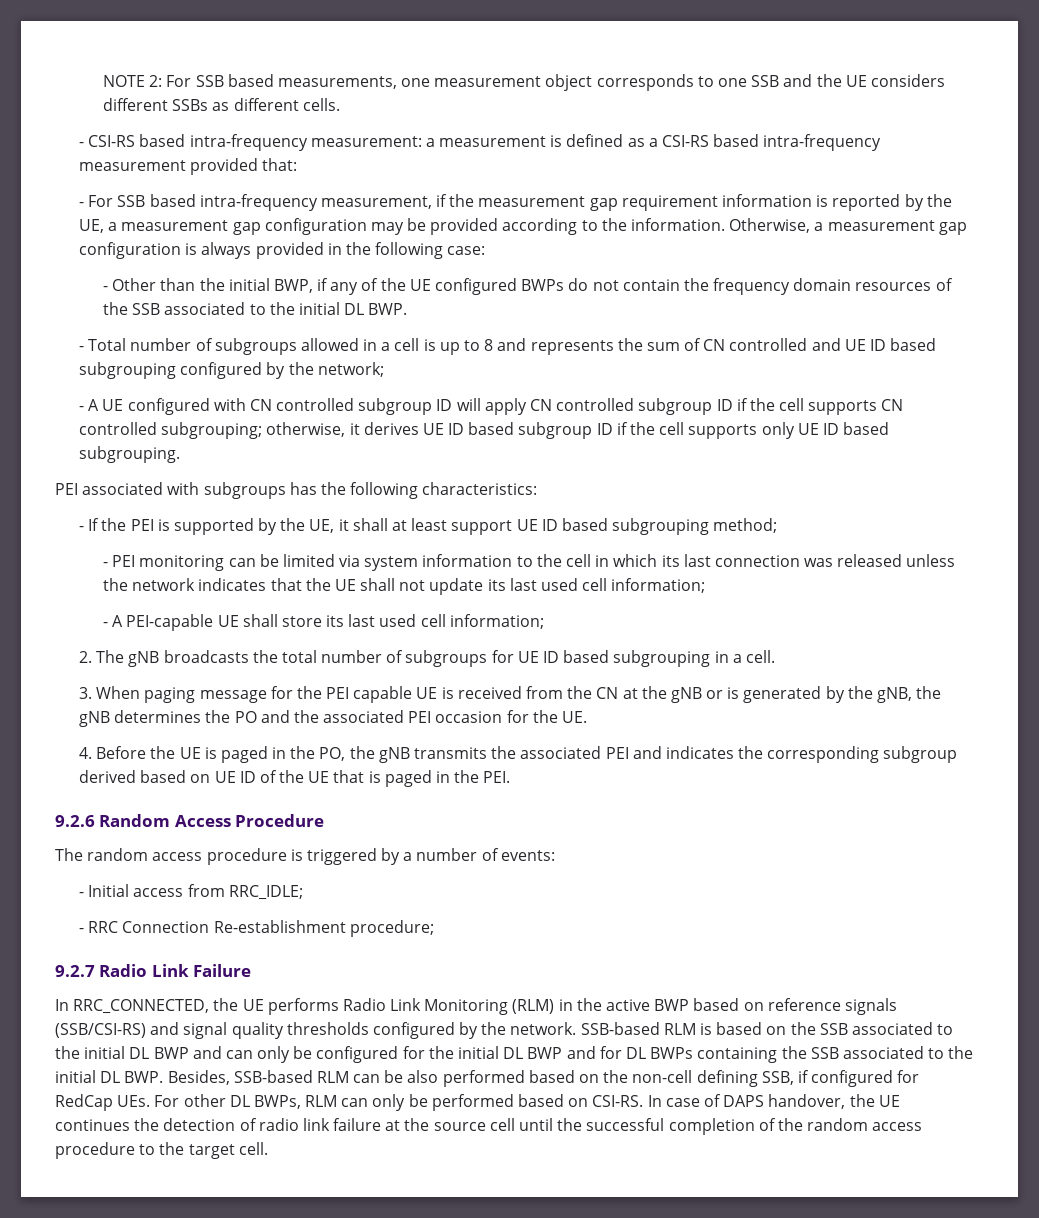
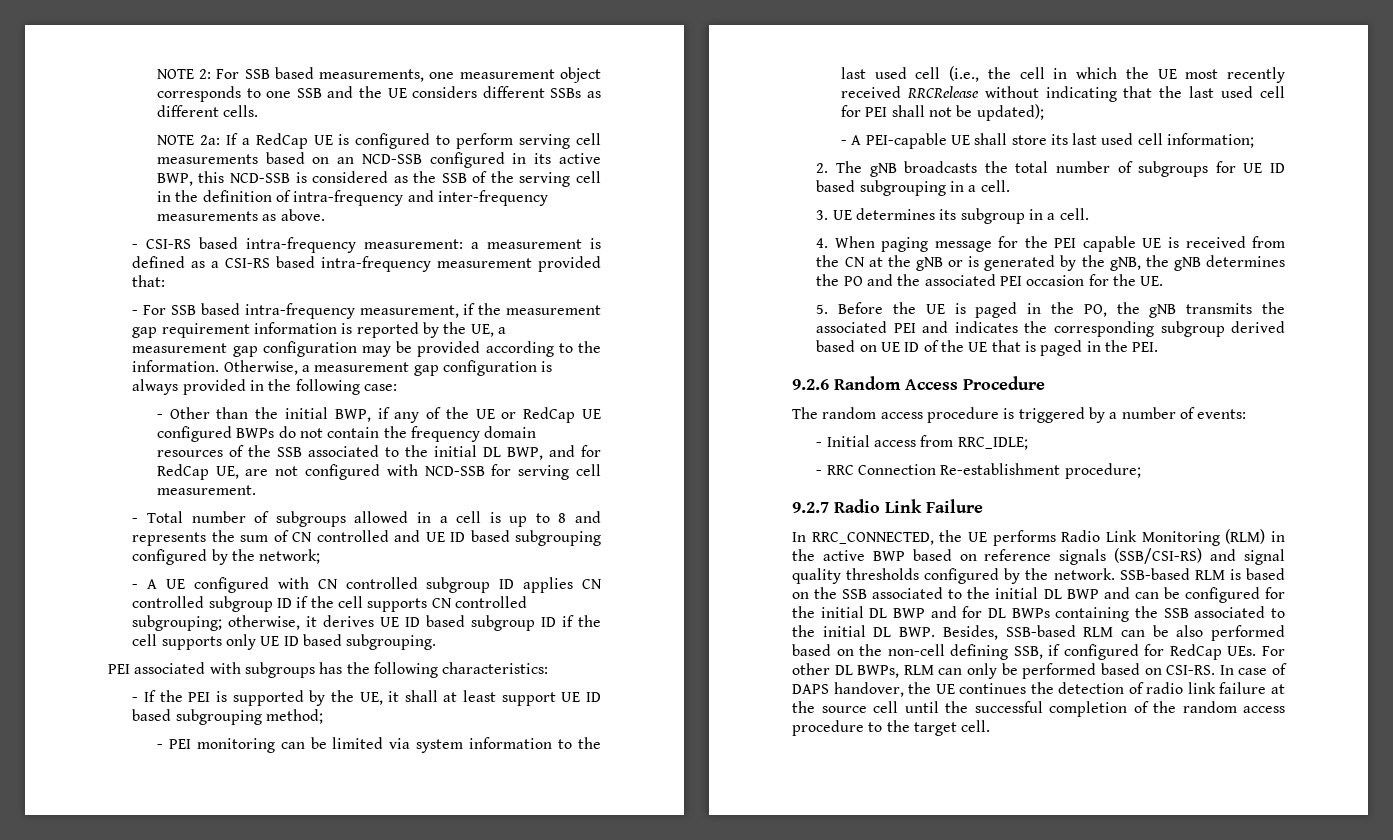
+ NOTE 2a: If a RedCap UE is configured to perform serving cell measurements based on an NCD-SSB configured in its active BWP, this NCD-SSB is considered as the SSB of the serving cell in the definition of intra-frequency and inter-frequency measurements as above.
- - Other than the initial BWP, if any of the UE configured BWPs do not contain the frequency domain resources of the SSB associated to the initial DL BWP.
+ - Other than the initial BWP, if any of the UE or RedCap UE configured BWPs do not contain the frequency domain resources of the SSB associated to the initial DL BWP, and for RedCap UE, are not configured with NCD-SSB for serving cell measurement.
- - A UE configured with CN controlled subgroup ID will apply CN controlled subgroup ID if the cell supports CN controlled subgrouping; otherwise, it derives UE ID based subgroup ID if the cell supports only UE ID based subgrouping.
+ - A UE configured with CN controlled subgroup ID applies CN controlled subgroup ID if the cell supports CN controlled subgrouping; otherwise, it derives UE ID based subgroup ID if the cell supports only UE ID based subgrouping.
- - PEI monitoring can be limited via system information to the cell in which its last connection was released unless the network indicates that the UE shall not update its last used cell information;
+ - PEI monitoring can be limited via system information to the last used cell (i.e., the cell in which the UE most recently received RRCRelease without indicating that the last used cell for PEI shall not be updated);
- 3. When paging message for the PEI capable UE is received from the CN at the gNB or is generated by the gNB, the gNB determines the PO and the associated PEI occasion for the UE.
+ 3. UE determines its subgroup in a cell.
+ 4. When paging message for the PEI capable UE is received from the CN at the gNB or is generated by the gNB, the gNB determines the PO and the associated PEI occasion for the UE.
- 4. Before the UE is paged in the PO, the gNB transmits the associated PEI and indicates the corresponding subgroup derived based on UE ID of the UE that is paged in the PEI.
+ 5. Before the UE is paged in the PO, the gNB transmits the associated PEI and indicates the corresponding subgroup derived based on UE ID of the UE that is paged in the PEI.
- SSB-based RLM is based on the SSB associated to the initial DL BWP and can only be configured for the initial DL BWP and for DL BWPs containing the SSB associated to the initial DL BWP. Besides, SSB-based RLM can be also performed based on the non-cell defining SSB, if configured for RedCap UEs. For other DL BWPs, RLM can only be performed based on CSI-RS.
+ SSB-based RLM is based on the SSB associated to the initial DL BWP and can be configured for the initial DL BWP and for DL BWPs containing the SSB associated to the initial DL BWP. Besides, SSB-based RLM can be also performed based on the non-cell defining SSB, if configured for RedCap UEs. For other DL BWPs, RLM can only be performed based on CSI-RS.

